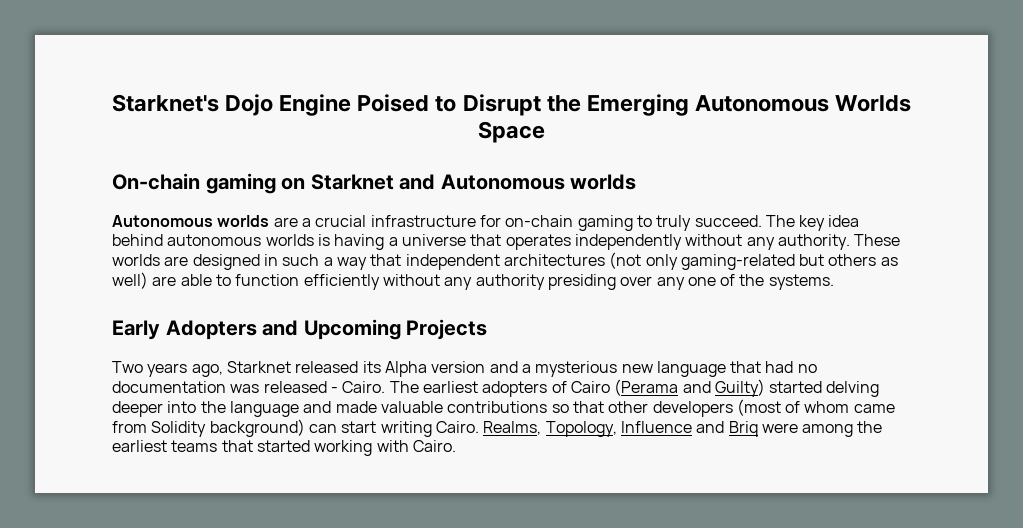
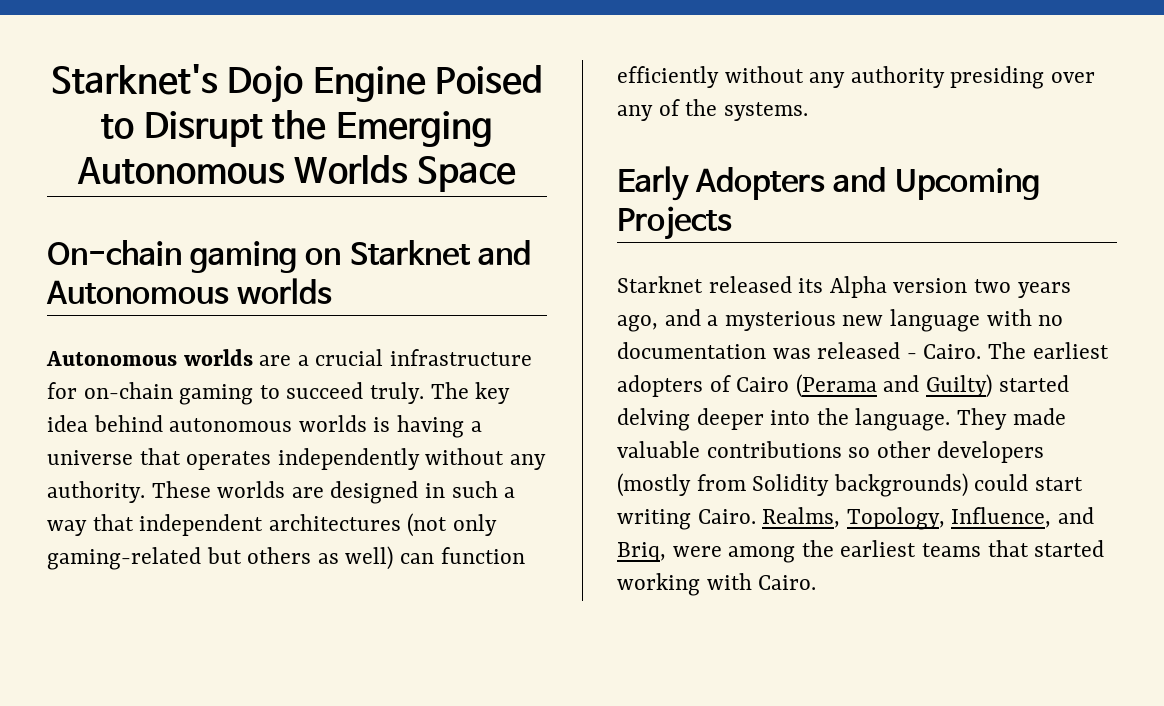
- Autonomous worlds are a crucial infrastructure for on-chain gaming to truly succeed.
+ Autonomous worlds are a crucial infrastructure for on-chain gaming to succeed truly.
- These worlds are designed in such a way that independent architectures (not only gaming-related but others as well) are able to function efficiently without any authority presiding over any one of the systems.
+ These worlds are designed in such a way that independent architectures (not only gaming-related but others as well) can function efficiently without any authority presiding over any of the systems.
- Two years ago, Starknet released its Alpha version and a mysterious new language that had no documentation was released - Cairo.
+ Starknet released its Alpha version two years ago, and a mysterious new language with no documentation was released - Cairo.
- The earliest adopters of Cairo (Perama and Guilty) started delving deeper into the language and made valuable contributions so that other developers (most of whom came from Solidity background) can start writing Cairo.
+ The earliest adopters of Cairo (Perama and Guilty) started delving deeper into the language. They made valuable contributions so other developers (mostly from Solidity backgrounds) could start writing Cairo.
- Realms, Topology, Influence and Briq were among the earliest teams that started working with Cairo.
+ Realms, Topology, Influence, and Briq, were among the earliest teams that started working with Cairo.

